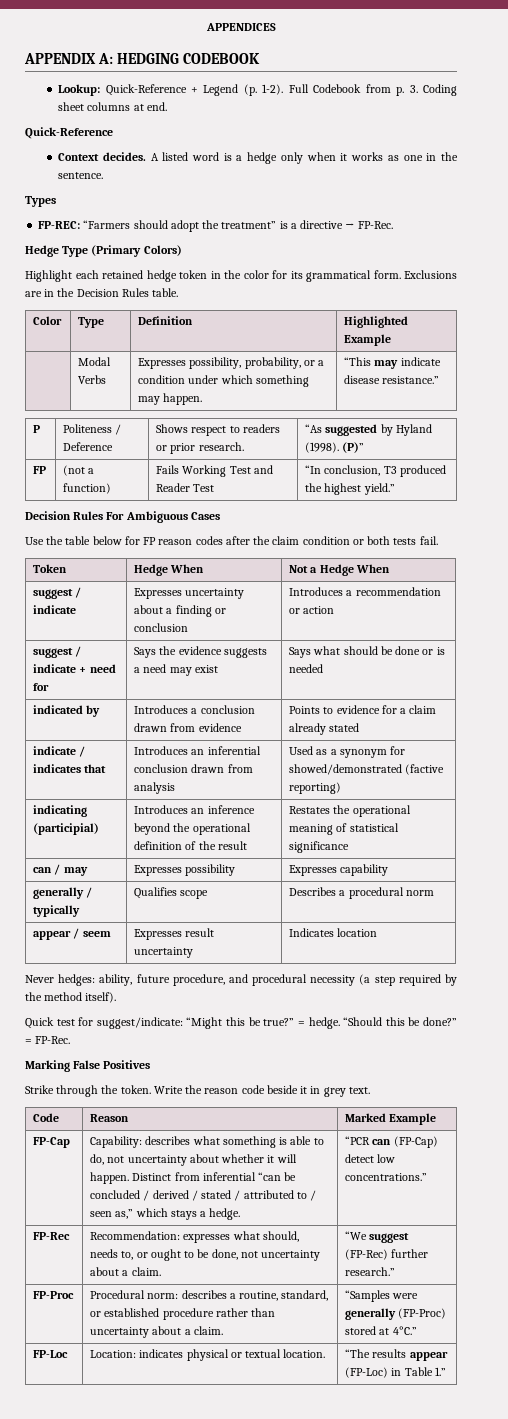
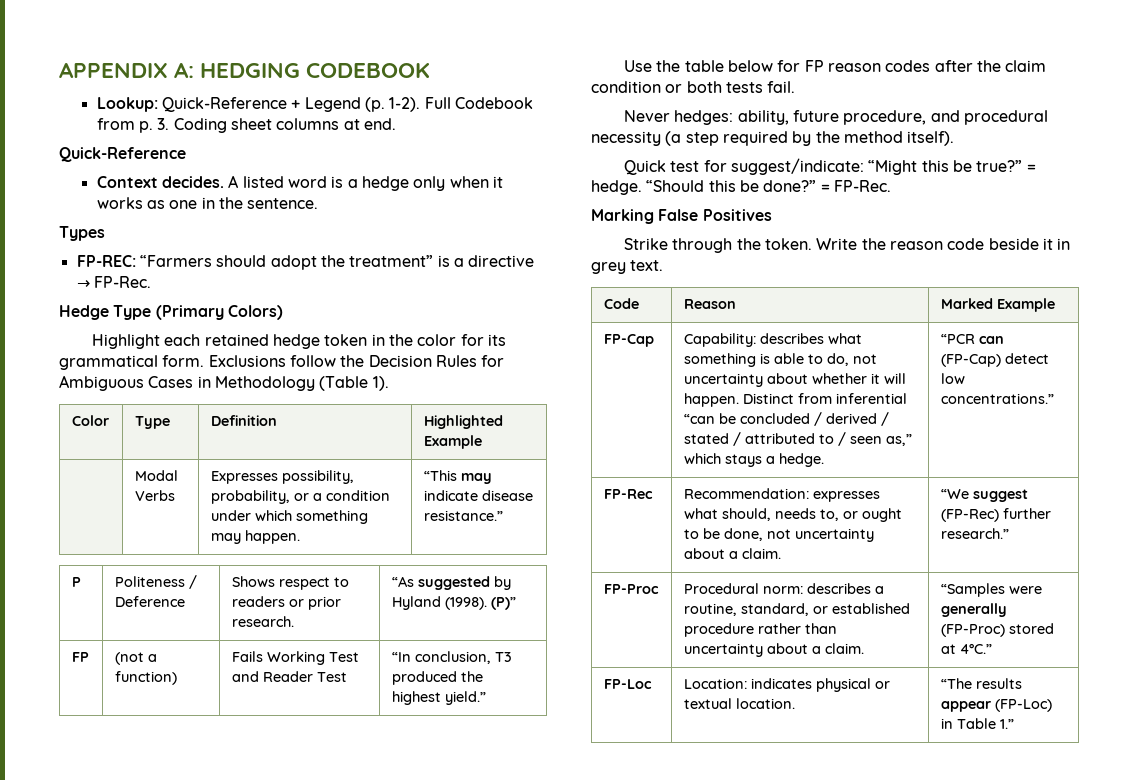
- APPENDICES
- Exclusions are in the Decision Rules table.
+ Exclusions follow the Decision Rules for Ambiguous Cases in Methodology (Table 1).
- Decision Rules For Ambiguous Cases
- Token | Hedge When | Not a Hedge When
- suggest / indicate | Expresses uncertainty about a finding or conclusion | Introduces a recommendation or action
- suggest / indicate + need for | Says the evidence suggests a need may exist | Says what should be done or is needed
- indicated by | Introduces a conclusion drawn from evidence | Points to evidence for a claim already stated
- indicate / indicates that | Introduces an inferential conclusion drawn from analysis | Used as a synonym for showed/demonstrated (factive reporting)
- indicating (participial) | Introduces an inference beyond the operational definition of the result | Restates the operational meaning of statistical significance
- can / may | Expresses possibility | Expresses capability
- generally / typically | Qualifies scope | Describes a procedural norm
- appear / seem | Expresses result uncertainty | Indicates location

